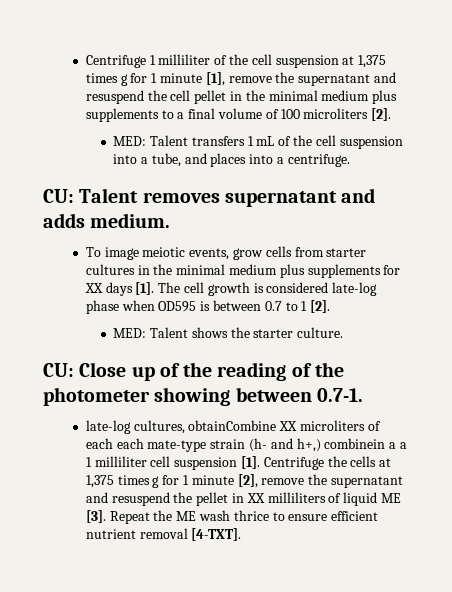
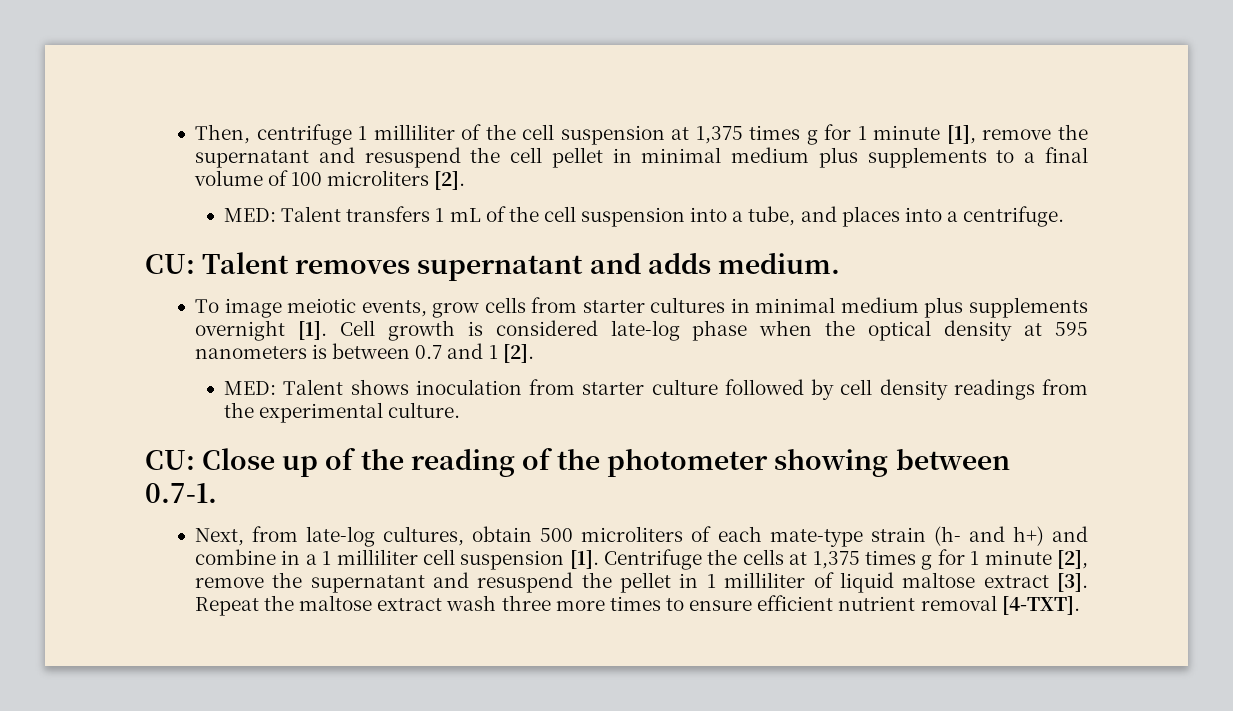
- Centrifuge 1 milliliter of the cell suspension at 1,375 times g for 1 minute [1], remove the supernatant and resuspend the cell pellet in the minimal medium plus supplements to a final volume of 100 microliters [2].
+ Then, centrifuge 1 milliliter of the cell suspension at 1,375 times g for 1 minute [1], remove the supernatant and resuspend the cell pellet in minimal medium plus supplements to a final volume of 100 microliters [2].
- To image meiotic events, grow cells from starter cultures in the minimal medium plus supplements for XX days [1]. The cell growth is considered late-log phase when OD595 is between 0.7 to 1 [2].
+ To image meiotic events, grow cells from starter cultures in minimal medium plus supplements overnight [1]. Cell growth is considered late-log phase when the optical density at 595 nanometers is between 0.7 and 1 [2].
- MED: Talent shows the starter culture.
+ MED: Talent shows inoculation from starter culture followed by cell density readings from the experimental culture.
- late-log cultures, obtainCombine XX microliters of each each mate-type strain (h- and h+,) combinein a a 1 milliliter cell suspension [1].
+ Next, from late-log cultures, obtain 500 microliters of each mate-type strain (h- and h+) and combine in a 1 milliliter cell suspension [1].
- Centrifuge the cells at 1,375 times g for 1 minute [2], remove the supernatant and resuspend the pellet in XX milliliters of liquid ME [3]. Repeat the ME wash thrice to ensure efficient nutrient removal [4-TXT].
+ Centrifuge the cells at 1,375 times g for 1 minute [2], remove the supernatant and resuspend the pellet in 1 milliliter of liquid maltose extract [3]. Repeat the maltose extract wash three more times to ensure efficient nutrient removal [4-TXT].

